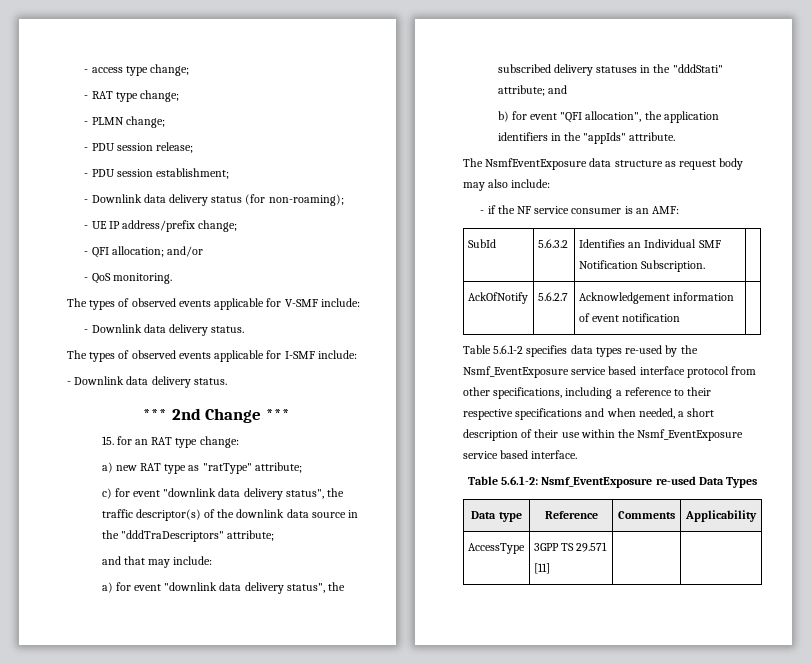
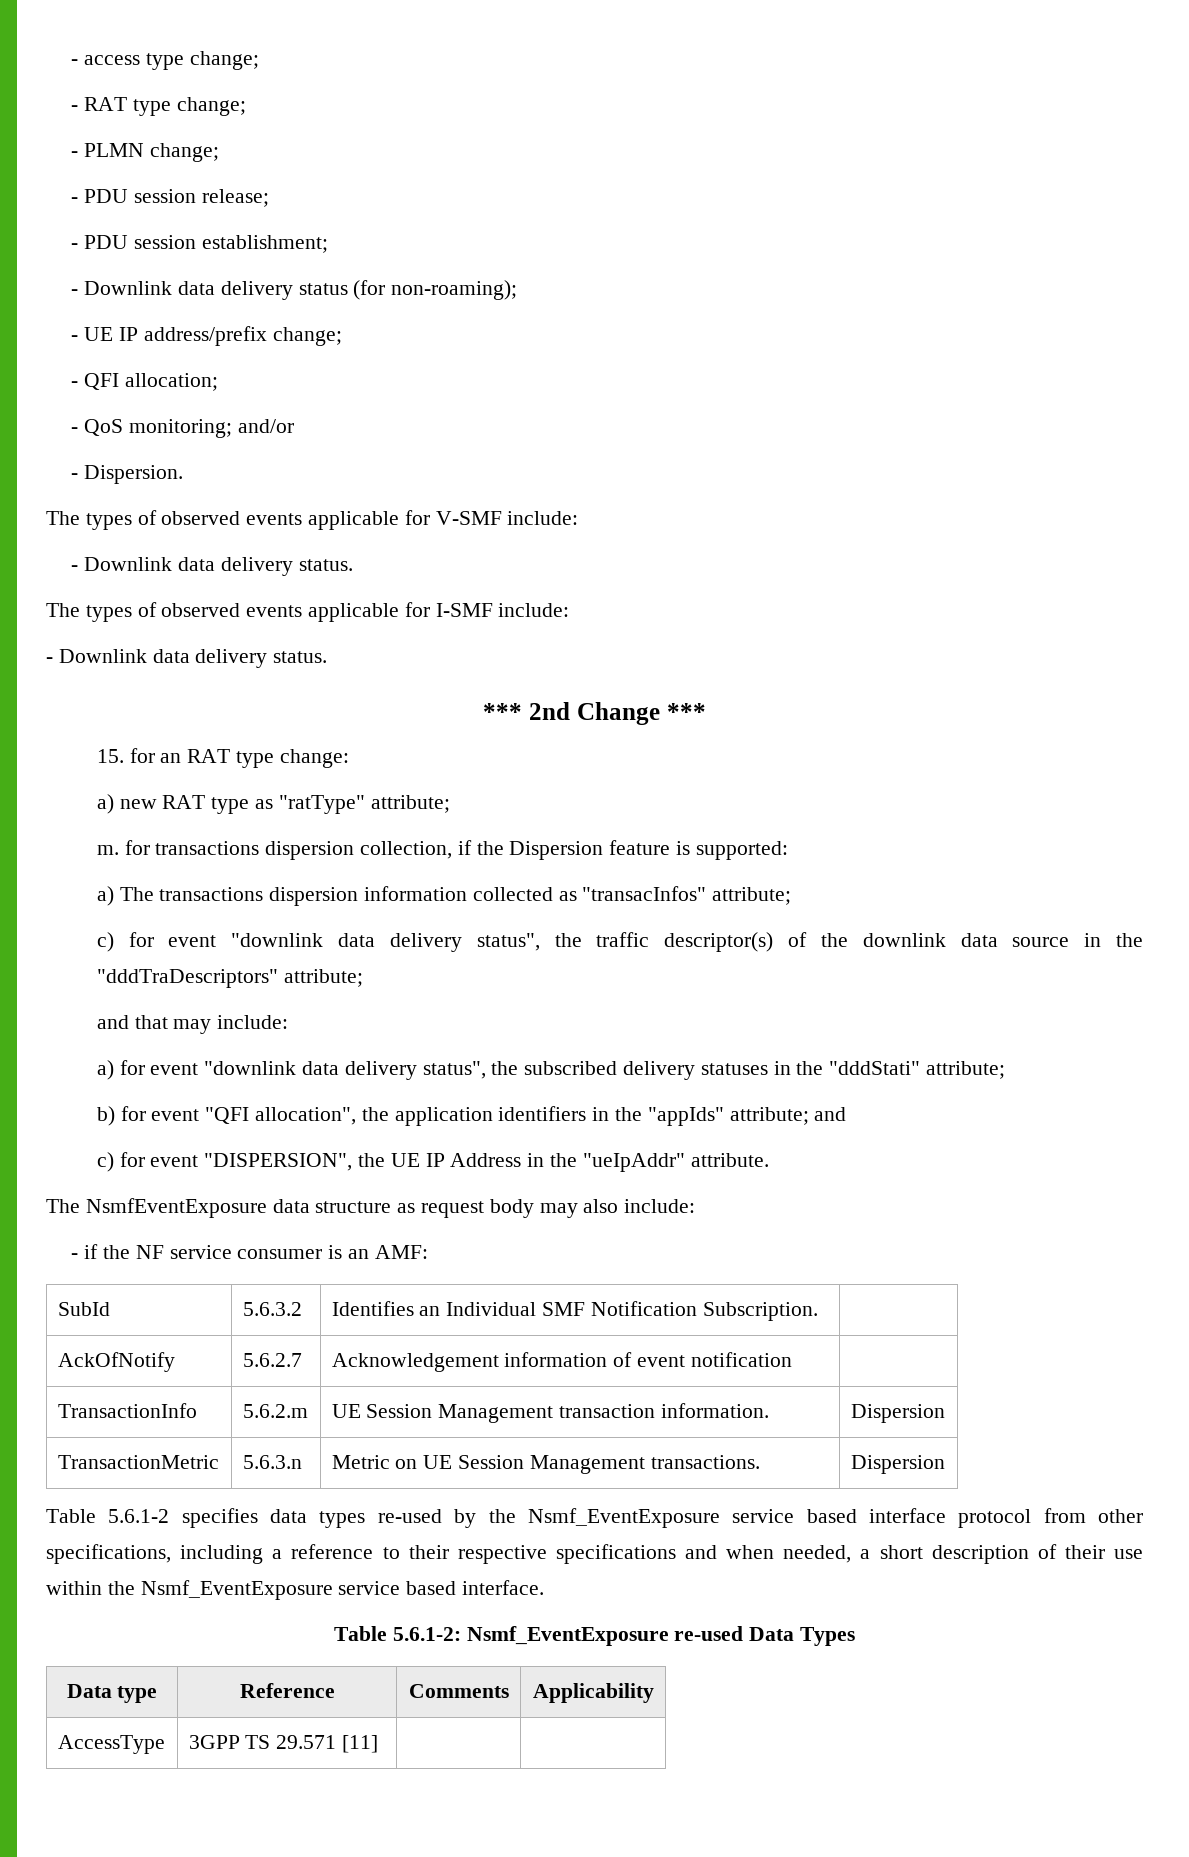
- - QFI allocation; and/or
+ - QFI allocation;
+ - QoS monitoring; and/or
- - QoS monitoring.
+ - Dispersion.
+ m. for transactions dispersion collection, if the Dispersion feature is supported:
+ a) The transactions dispersion information collected as "transacInfos" attribute;
- a) for event "downlink data delivery status", the subscribed delivery statuses in the "dddStati" attribute; and
+ a) for event "downlink data delivery status", the subscribed delivery statuses in the "dddStati" attribute;
- b) for event "QFI allocation", the application identifiers in the "appIds" attribute.
+ b) for event "QFI allocation", the application identifiers in the "appIds" attribute; and
+ c) for event "DISPERSION", the UE IP Address in the "ueIpAddr" attribute.
+ TransactionInfo | 5.6.2.m | UE Session Management transaction information. | Dispersion
+ TransactionMetric | 5.6.3.n | Metric on UE Session Management transactions. | Dispersion

